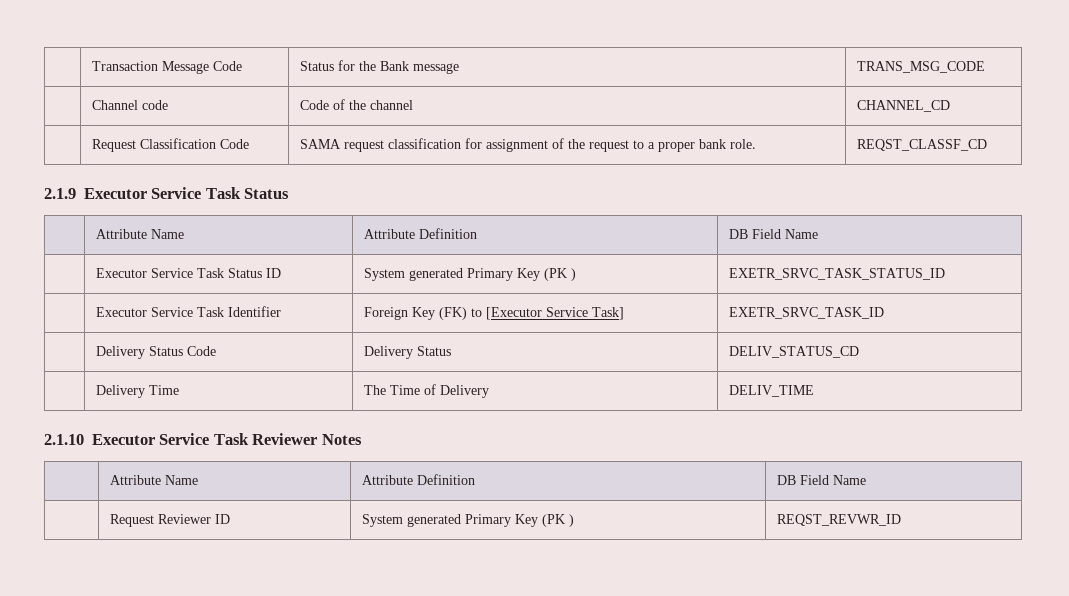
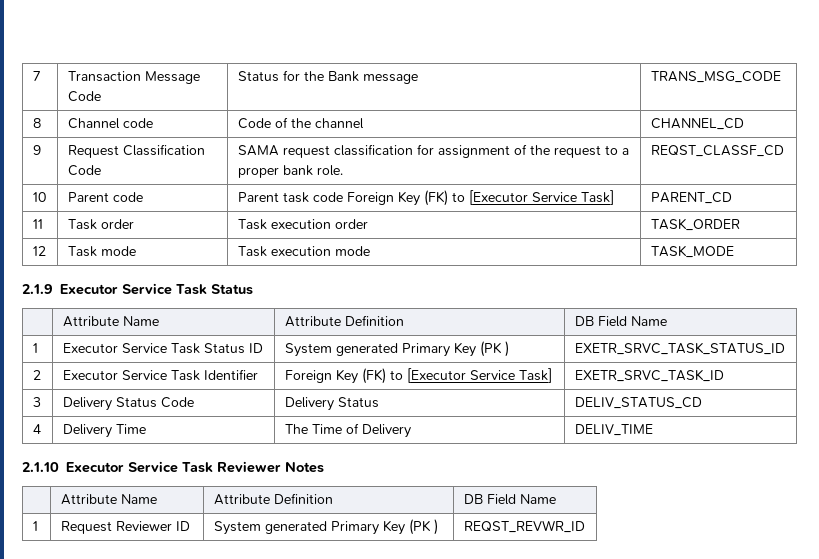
- | Transaction Message Code | Status for the Bank message | TRANS_MSG_CODE
+ 7 | Transaction Message Code | Status for the Bank message | TRANS_MSG_CODE
- | Channel code | Code of the channel | CHANNEL_CD
+ 8 | Channel code | Code of the channel | CHANNEL_CD
- | Request Classification Code | SAMA request classification for assignment of the request to a proper bank role. | REQST_CLASSF_CD
+ 9 | Request Classification Code | SAMA request classification for assignment of the request to a proper bank role. | REQST_CLASSF_CD
+ 10 | Parent code | Parent task code Foreign Key (FK) to [Executor Service Task] | PARENT_CD
+ 11 | Task order | Task execution order | TASK_ORDER
+ 12 | Task mode | Task execution mode | TASK_MODE
- | Executor Service Task Status ID | System generated Primary Key (PK ) | EXETR_SRVC_TASK_STATUS_ID
+ 1 | Executor Service Task Status ID | System generated Primary Key (PK ) | EXETR_SRVC_TASK_STATUS_ID
- | Executor Service Task Identifier | Foreign Key (FK) to [Executor Service Task] | EXETR_SRVC_TASK_ID
+ 2 | Executor Service Task Identifier | Foreign Key (FK) to [Executor Service Task] | EXETR_SRVC_TASK_ID
- | Delivery Status Code | Delivery Status | DELIV_STATUS_CD
+ 3 | Delivery Status Code | Delivery Status | DELIV_STATUS_CD
- | Delivery Time | The Time of Delivery | DELIV_TIME
+ 4 | Delivery Time | The Time of Delivery | DELIV_TIME
- | Request Reviewer ID | System generated Primary Key (PK ) | REQST_REVWR_ID
+ 1 | Request Reviewer ID | System generated Primary Key (PK ) | REQST_REVWR_ID

